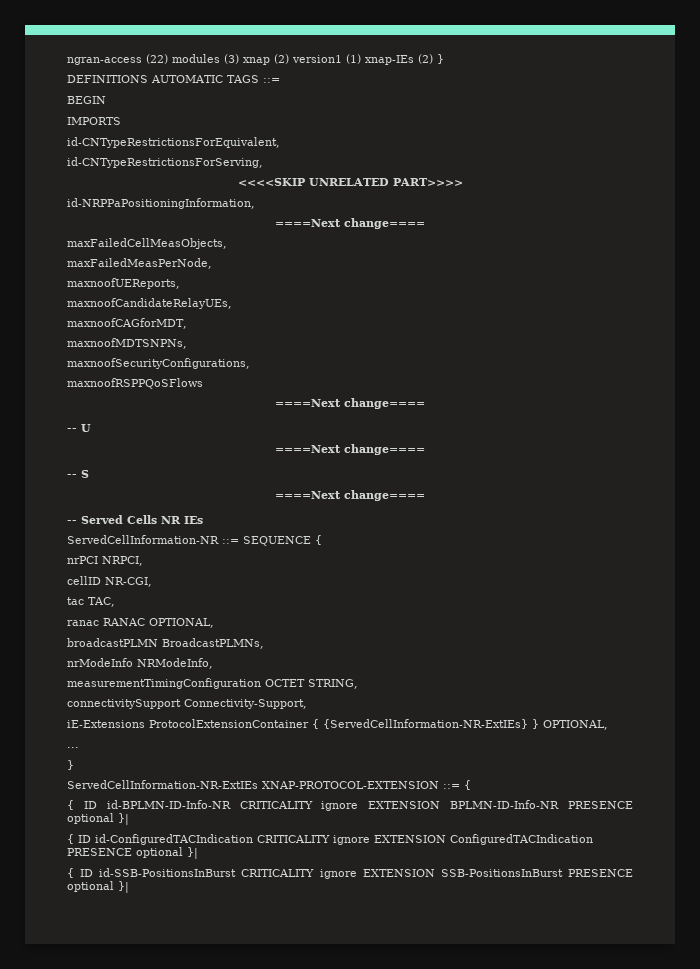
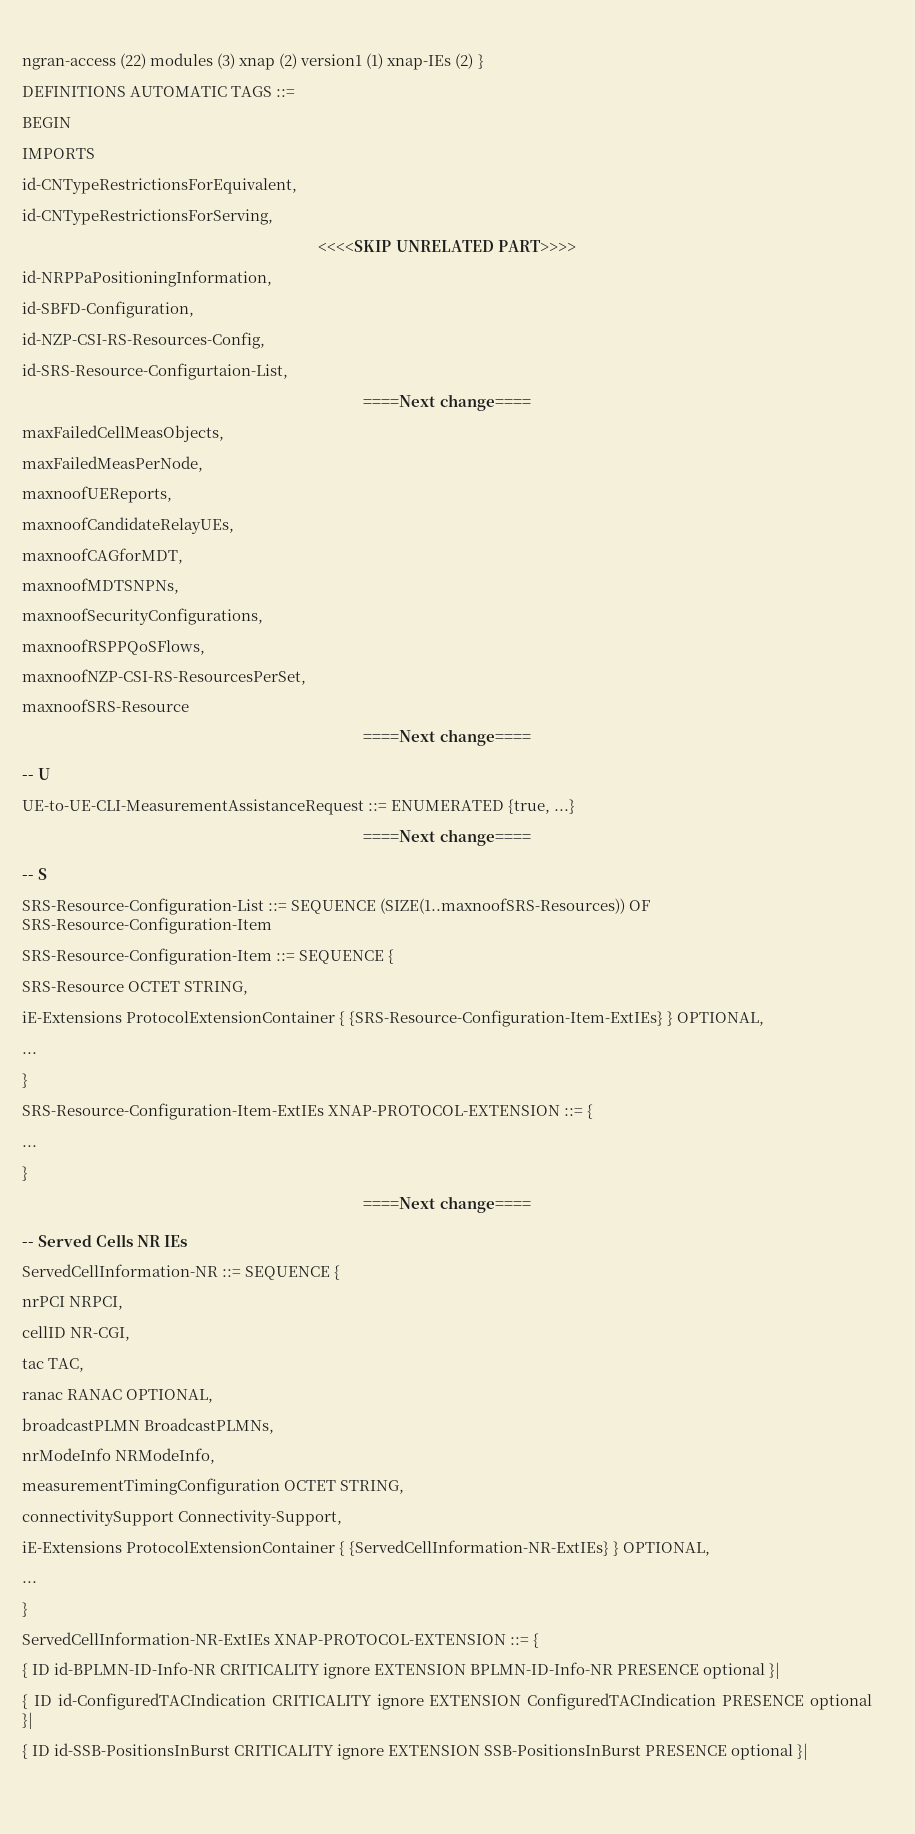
+ id-SBFD-Configuration,
+ id-NZP-CSI-RS-Resources-Config,
+ id-SRS-Resource-Configurtaion-List,
- maxnoofRSPPQoSFlows
+ maxnoofRSPPQoSFlows,
+ maxnoofNZP-CSI-RS-ResourcesPerSet,
+ maxnoofSRS-Resource
+ UE-to-UE-CLI-MeasurementAssistanceRequest ::= ENUMERATED {true, ...}
+ SRS-Resource-Configuration-List ::= SEQUENCE (SIZE(1..maxnoofSRS-Resources)) OF SRS-Resource-Configuration-Item
+ SRS-Resource-Configuration-Item ::= SEQUENCE {
+ SRS-Resource OCTET STRING,
+ iE-Extensions ProtocolExtensionContainer { {SRS-Resource-Configuration-Item-ExtIEs} } OPTIONAL,
+ ...
+ }
+ SRS-Resource-Configuration-Item-ExtIEs XNAP-PROTOCOL-EXTENSION ::= {
+ ...
+ }

